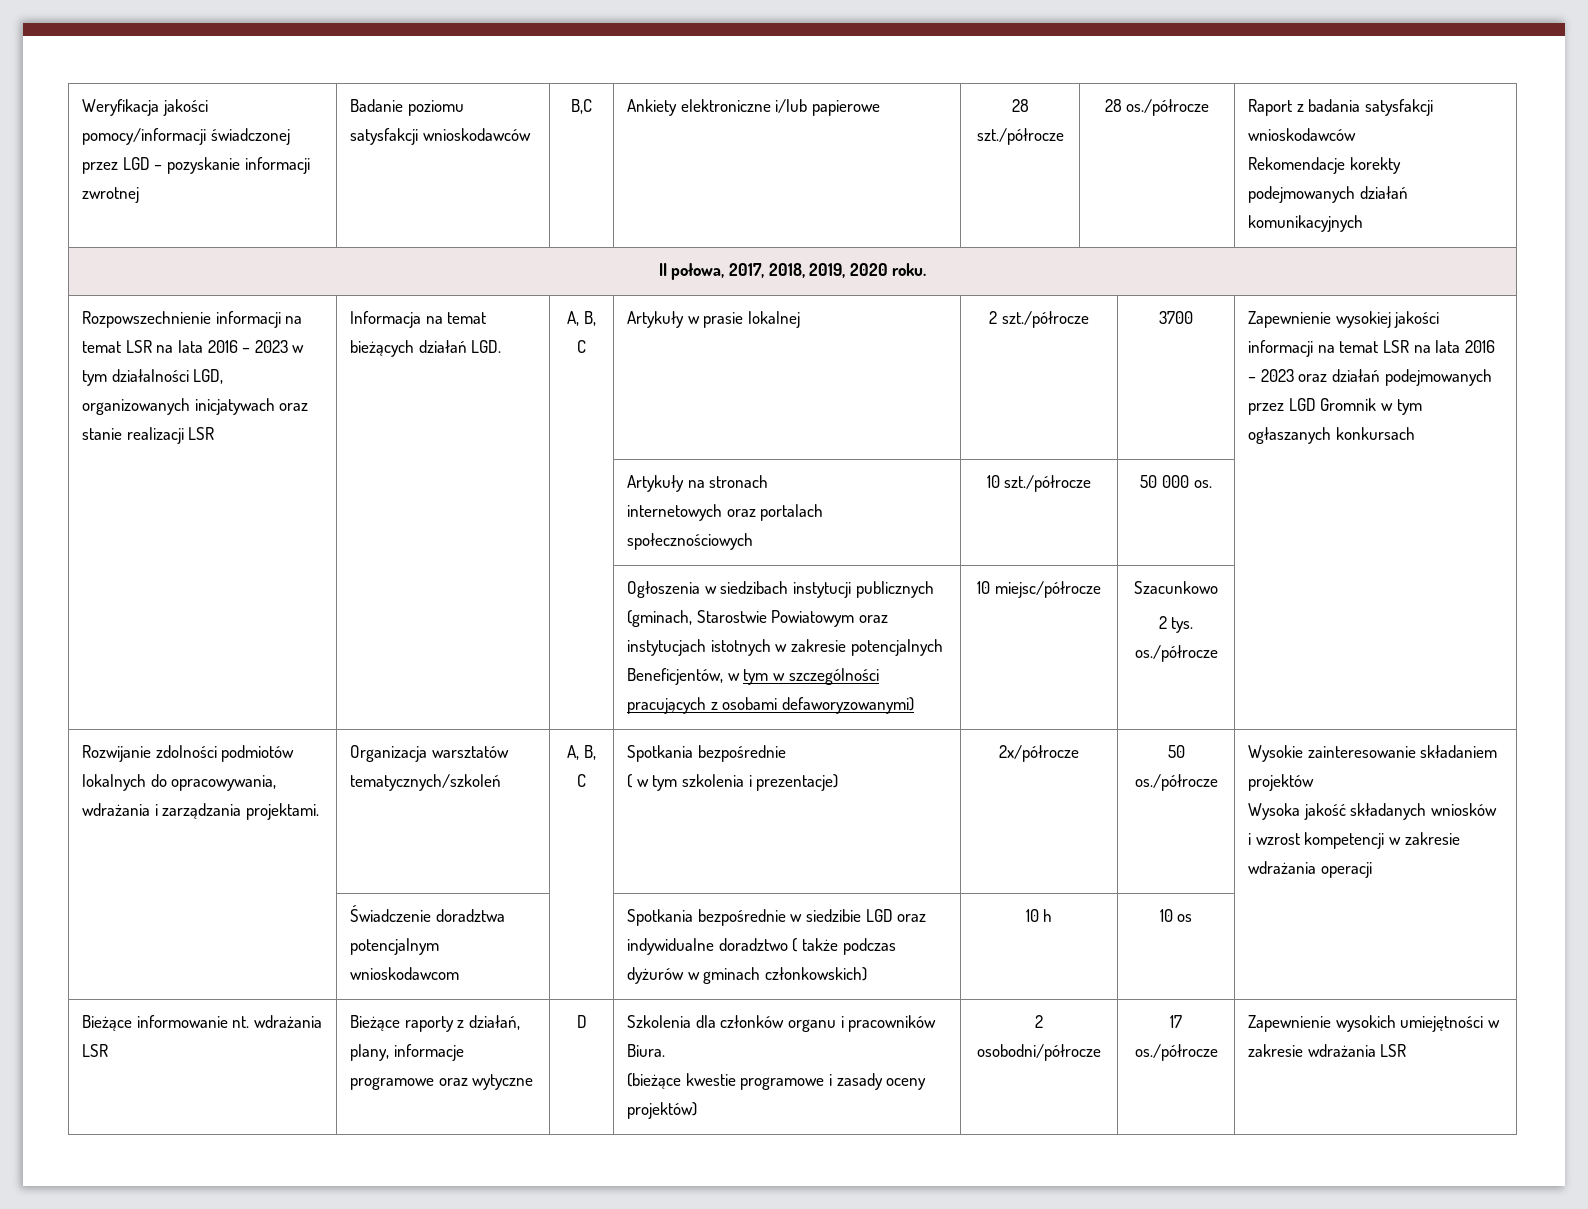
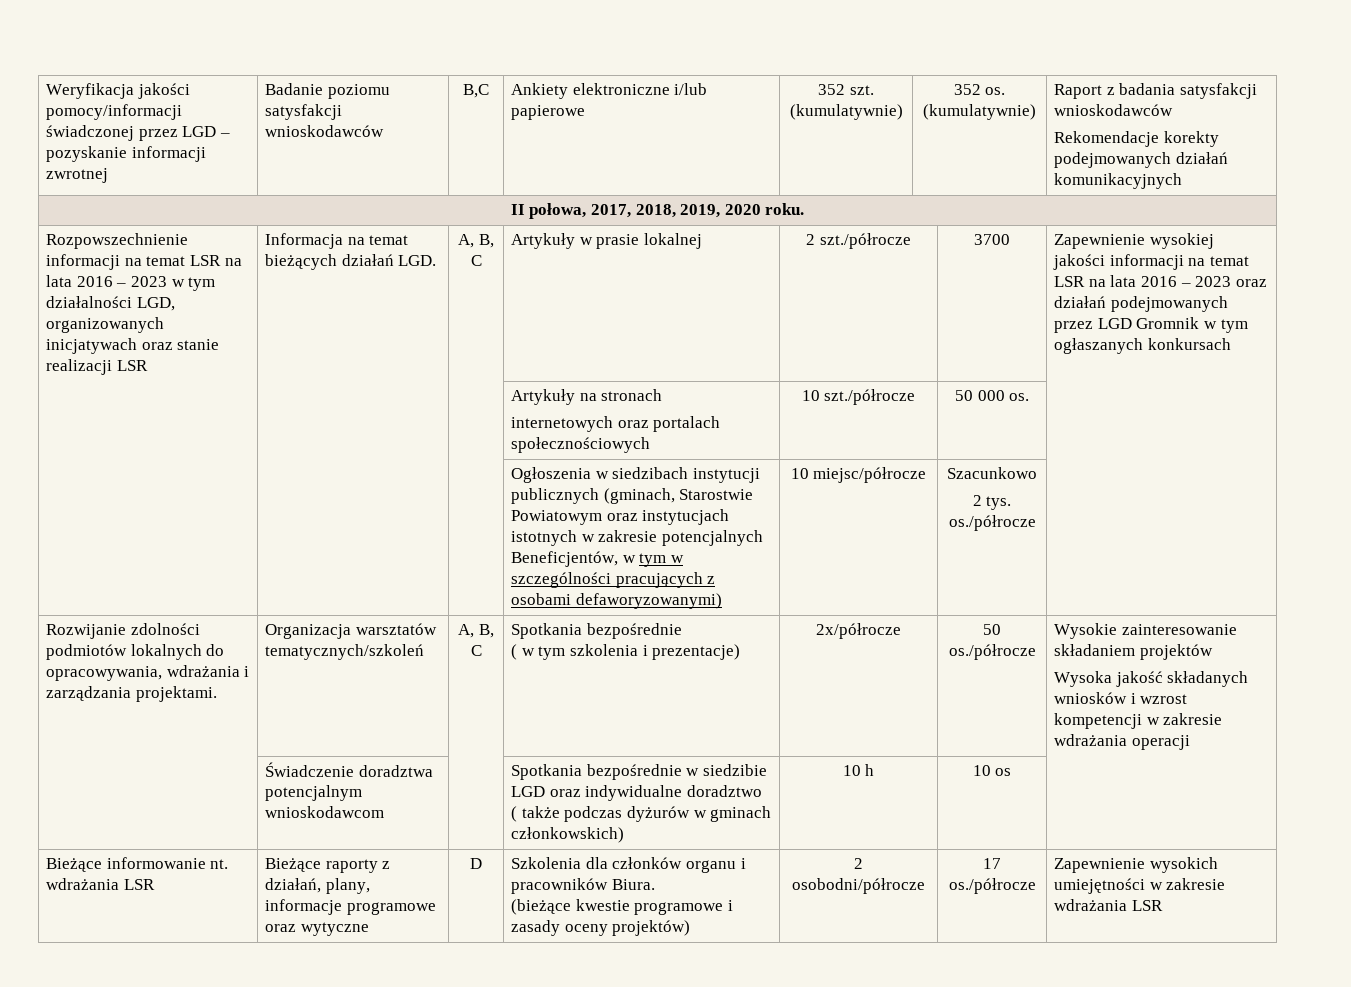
- Weryfikacja jakości pomocy/informacji świadczonej przez LGD – pozyskanie informacji zwrotnej | Badanie poziomu satysfakcji wnioskodawców | B,C | Ankiety elektroniczne i/lub papierowe | 28 szt./półrocze | 28 os./półrocze | Raport z badania satysfakcji wnioskodawców
+ Weryfikacja jakości pomocy/informacji świadczonej przez LGD – pozyskanie informacji zwrotnej | Badanie poziomu satysfakcji wnioskodawców | B,C | Ankiety elektroniczne i/lub papierowe | 352 szt. (kumulatywnie) | 352 os. (kumulatywnie) | Raport z badania satysfakcji wnioskodawców

